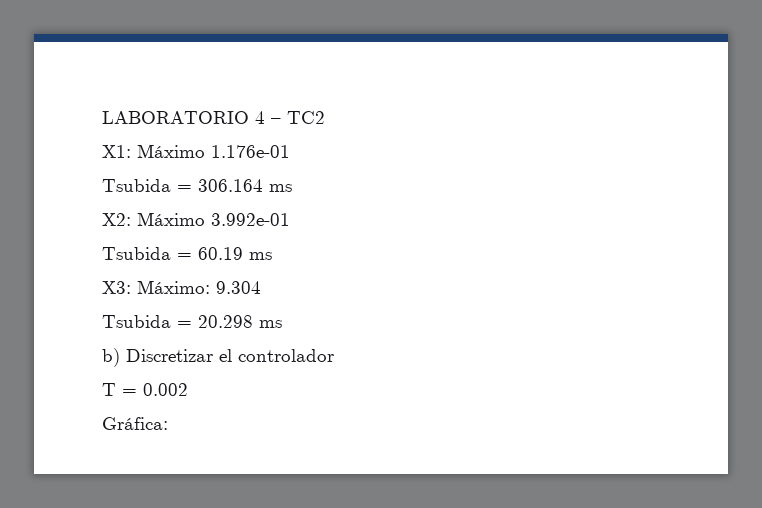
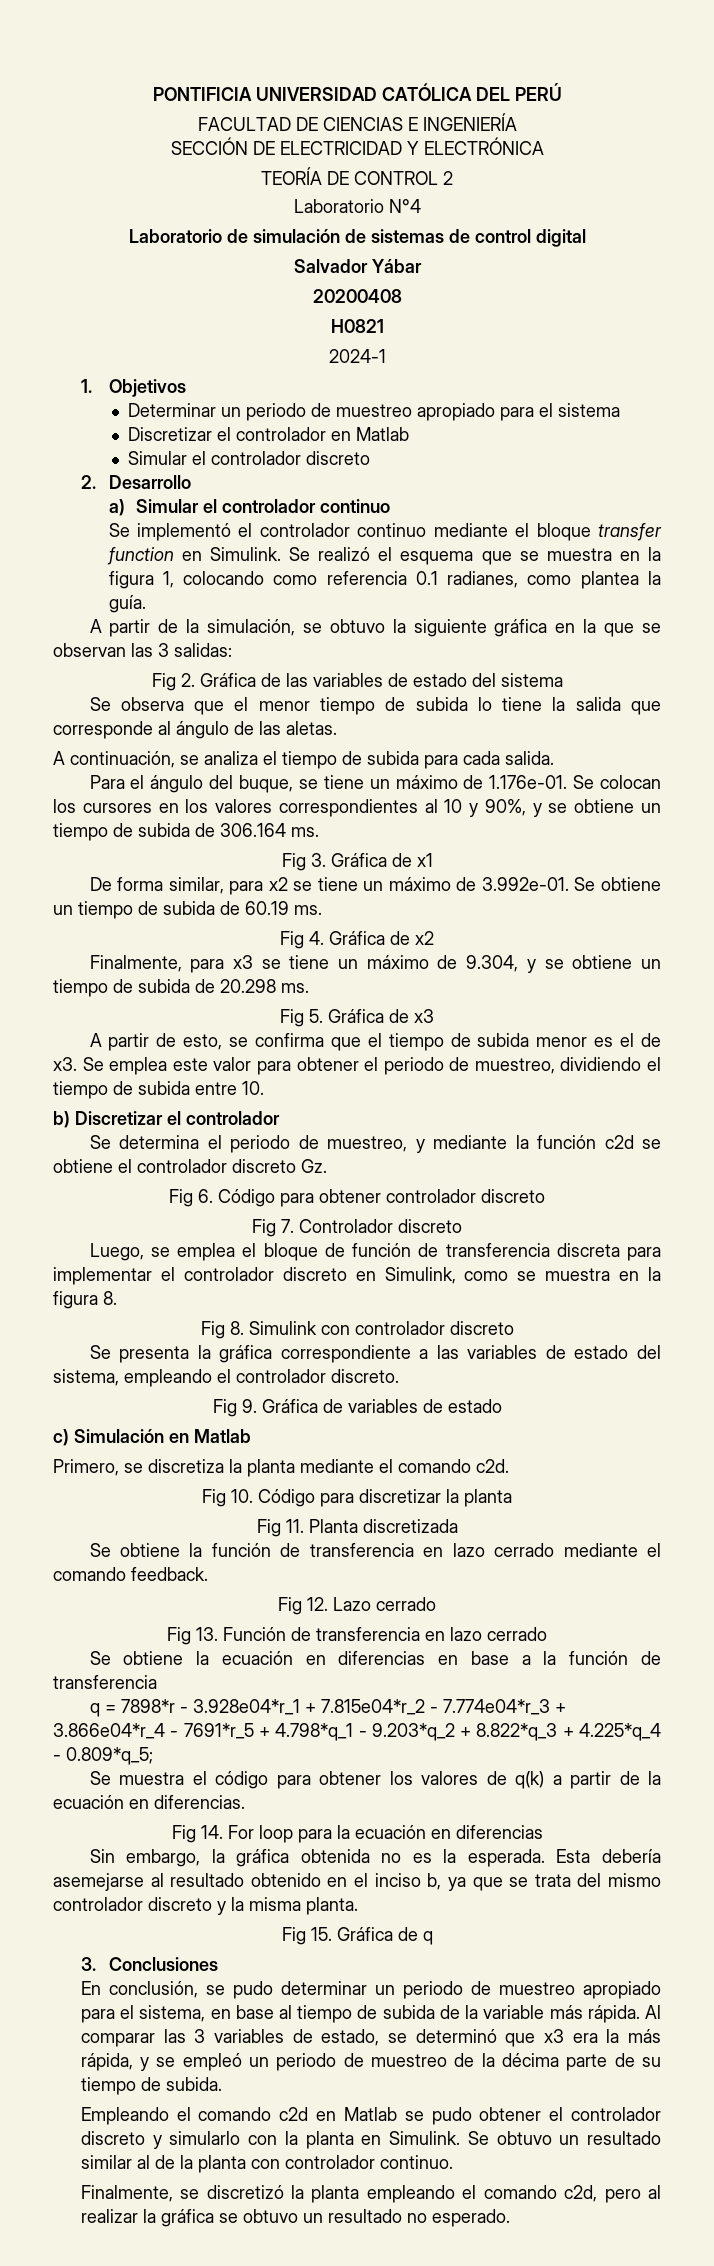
- LABORATORIO 4 – TC2
- X1: Máximo 1.176e-01
- Tsubida = 306.164 ms
- X2: Máximo 3.992e-01
- Tsubida = 60.19 ms
- X3: Máximo: 9.304
- Tsubida = 20.298 ms
+ PONTIFICIA UNIVERSIDAD CATÓLICA DEL PERÚ
+ FACULTAD DE CIENCIAS E INGENIERÍA
+ SECCIÓN DE ELECTRICIDAD Y ELECTRÓNICA
+ TEORÍA DE CONTROL 2
+ Laboratorio N°4
+ Laboratorio de simulación de sistemas de control digital
+ Salvador Yábar
+ 20200408
+ H0821
+ 2024-1
+ 1. Objetivos
+ Determinar un periodo de muestreo apropiado para el sistema
+ Discretizar el controlador en Matlab
+ Simular el controlador discreto
+ 2. Desarrollo
+ a) Simular el controlador continuo
+ Se implementó el controlador continuo mediante el bloque transfer function en Simulink. Se realizó el esquema que se muestra en la figura 1, colocando como referencia 0.1 radianes, como plantea la guía.
+ A partir de la simulación, se obtuvo la siguiente gráfica en la que se observan las 3 salidas:
+ Fig 2. Gráfica de las variables de estado del sistema
+ Se observa que el menor tiempo de subida lo tiene la salida que corresponde al ángulo de las aletas.
+ A continuación, se analiza el tiempo de subida para cada salida.
+ Para el ángulo del buque, se tiene un máximo de 1.176e-01. Se colocan los cursores en los valores correspondientes al 10 y 90%, y se obtiene un tiempo de subida de 306.164 ms.
+ Fig 3. Gráfica de x1
+ De forma similar, para x2 se tiene un máximo de 3.992e-01. Se obtiene un tiempo de subida de 60.19 ms.
+ Fig 4. Gráfica de x2
+ Finalmente, para x3 se tiene un máximo de 9.304, y se obtiene un tiempo de subida de 20.298 ms.
+ Fig 5. Gráfica de x3
+ A partir de esto, se confirma que el tiempo de subida menor es el de x3. Se emplea este valor para obtener el periodo de muestreo, dividiendo el tiempo de subida entre 10.
  b) Discretizar el controlador
- T = 0.002
- Gráfica:
+ Se determina el periodo de muestreo, y mediante la función c2d se obtiene el controlador discreto Gz.
+ Fig 6. Código para obtener controlador discreto
+ Fig 7. Controlador discreto
+ Luego, se emplea el bloque de función de transferencia discreta para implementar el controlador discreto en Simulink, como se muestra en la figura 8.
+ Fig 8. Simulink con controlador discreto
+ Se presenta la gráfica correspondiente a las variables de estado del sistema, empleando el controlador discreto.
+ Fig 9. Gráfica de variables de estado
+ c) Simulación en Matlab
+ Primero, se discretiza la planta mediante el comando c2d.
+ Fig 10. Código para discretizar la planta
+ Fig 11. Planta discretizada
+ Se obtiene la función de transferencia en lazo cerrado mediante el comando feedback.
+ Fig 12. Lazo cerrado
+ Fig 13. Función de transferencia en lazo cerrado
+ Se obtiene la ecuación en diferencias en base a la función de transferencia
+ q = 7898*r - 3.928e04*r_1 + 7.815e04*r_2 - 7.774e04*r_3 + 3.866e04*r_4 - 7691*r_5 + 4.798*q_1 - 9.203*q_2 + 8.822*q_3 + 4.225*q_4 - 0.809*q_5;
+ Se muestra el código para obtener los valores de q(k) a partir de la ecuación en diferencias.
+ Fig 14. For loop para la ecuación en diferencias
+ Sin embargo, la gráfica obtenida no es la esperada. Esta debería asemejarse al resultado obtenido en el inciso b, ya que se trata del mismo controlador discreto y la misma planta.
+ Fig 15. Gráfica de q
+ 3. Conclusiones
+ En conclusión, se pudo determinar un periodo de muestreo apropiado para el sistema, en base al tiempo de subida de la variable más rápida. Al comparar las 3 variables de estado, se determinó que x3 era la más rápida, y se empleó un periodo de muestreo de la décima parte de su tiempo de subida.
+ Empleando el comando c2d en Matlab se pudo obtener el controlador discreto y simularlo con la planta en Simulink. Se obtuvo un resultado similar al de la planta con controlador continuo.
+ Finalmente, se discretizó la planta empleando el comando c2d, pero al realizar la gráfica se obtuvo un resultado no esperado.

